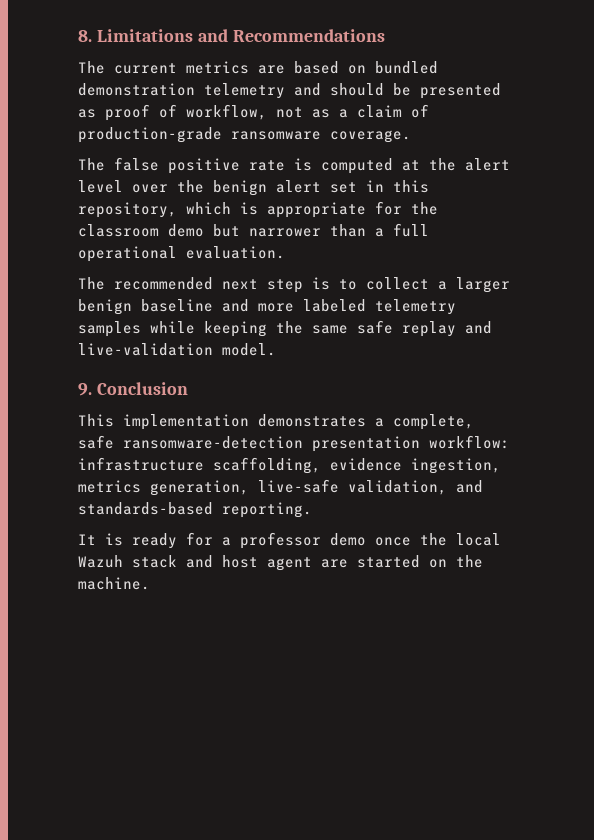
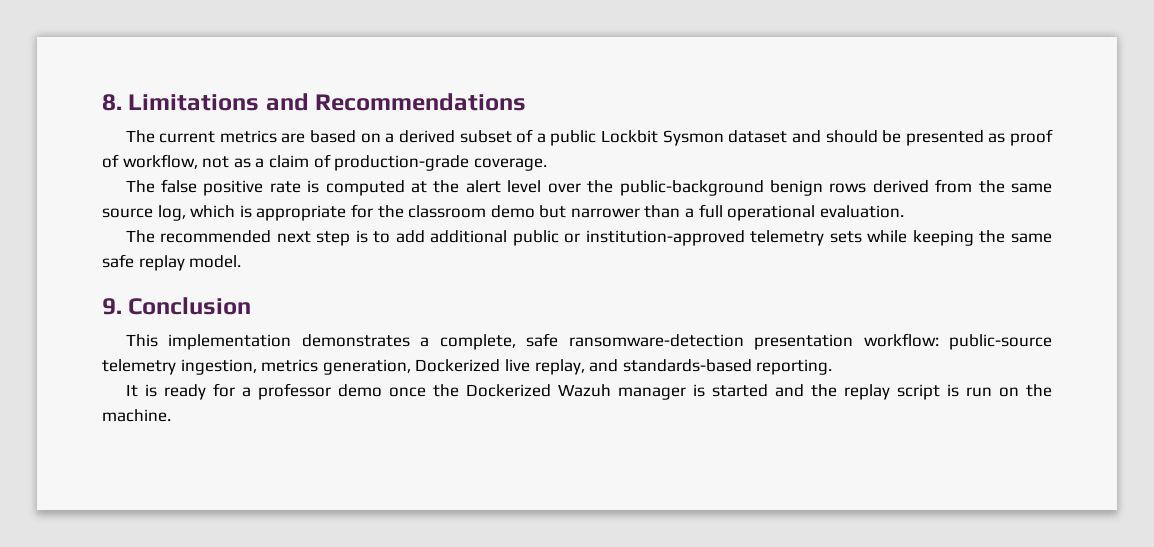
- The current metrics are based on bundled demonstration telemetry and should be presented as proof of workflow, not as a claim of production-grade ransomware coverage.
+ The current metrics are based on a derived subset of a public Lockbit Sysmon dataset and should be presented as proof of workflow, not as a claim of production-grade coverage.
- The false positive rate is computed at the alert level over the benign alert set in this repository, which is appropriate for the classroom demo but narrower than a full operational evaluation.
+ The false positive rate is computed at the alert level over the public-background benign rows derived from the same source log, which is appropriate for the classroom demo but narrower than a full operational evaluation.
- The recommended next step is to collect a larger benign baseline and more labeled telemetry samples while keeping the same safe replay and live-validation model.
+ The recommended next step is to add additional public or institution-approved telemetry sets while keeping the same safe replay model.
- This implementation demonstrates a complete, safe ransomware-detection presentation workflow: infrastructure scaffolding, evidence ingestion, metrics generation, live-safe validation, and standards-based reporting.
+ This implementation demonstrates a complete, safe ransomware-detection presentation workflow: public-source telemetry ingestion, metrics generation, Dockerized live replay, and standards-based reporting.
- It is ready for a professor demo once the local Wazuh stack and host agent are started on the machine.
+ It is ready for a professor demo once the Dockerized Wazuh manager is started and the replay script is run on the machine.

